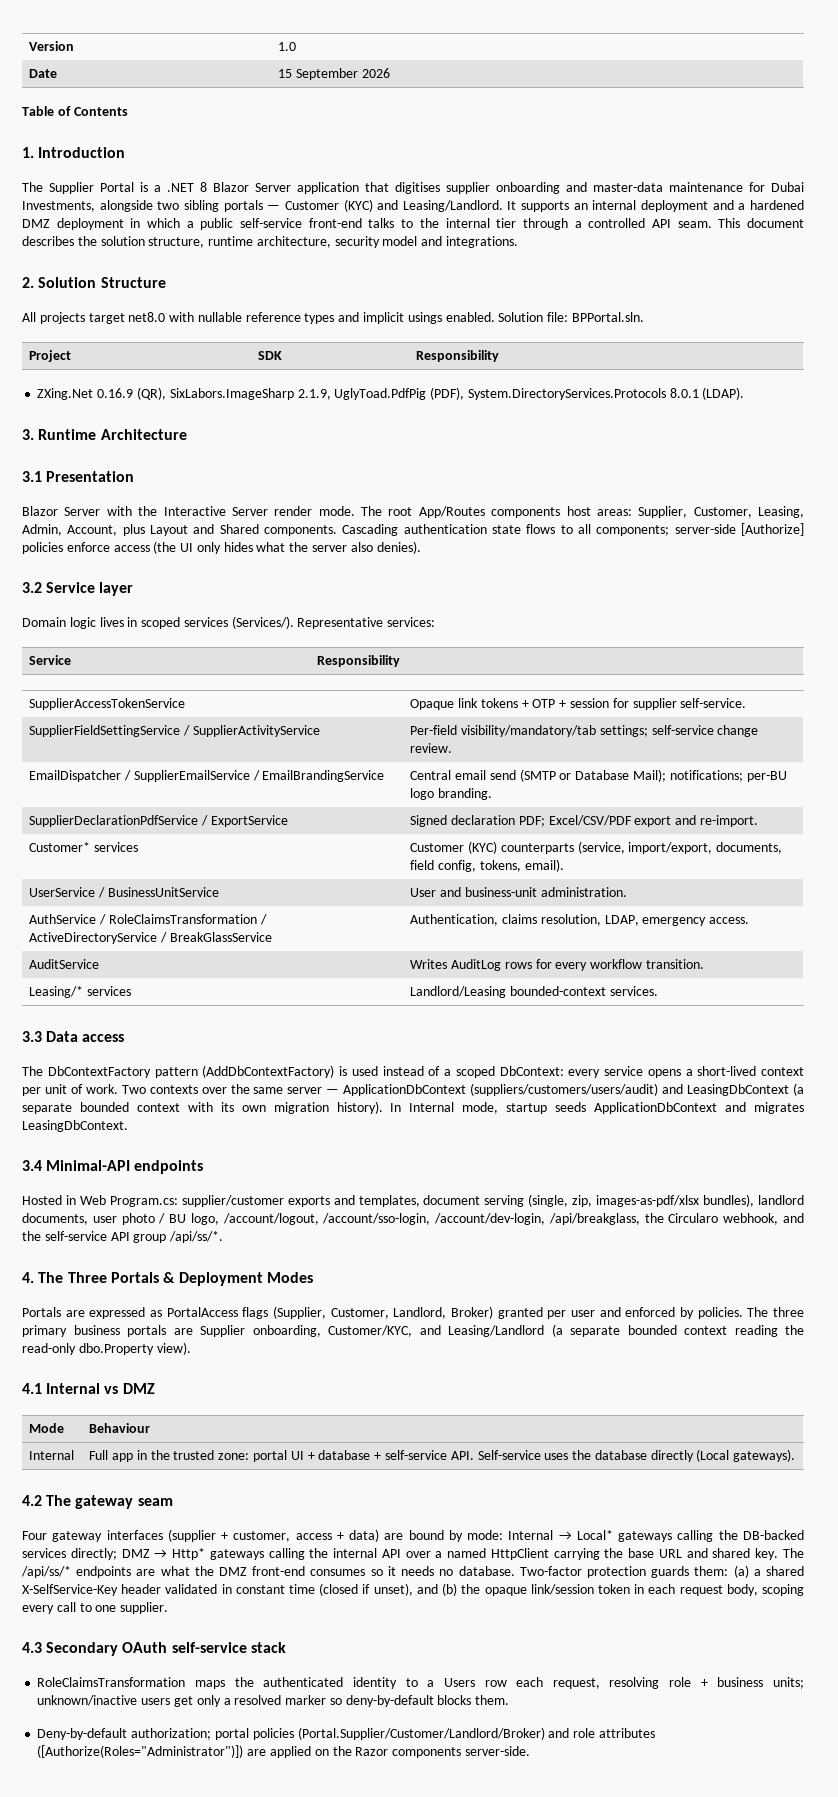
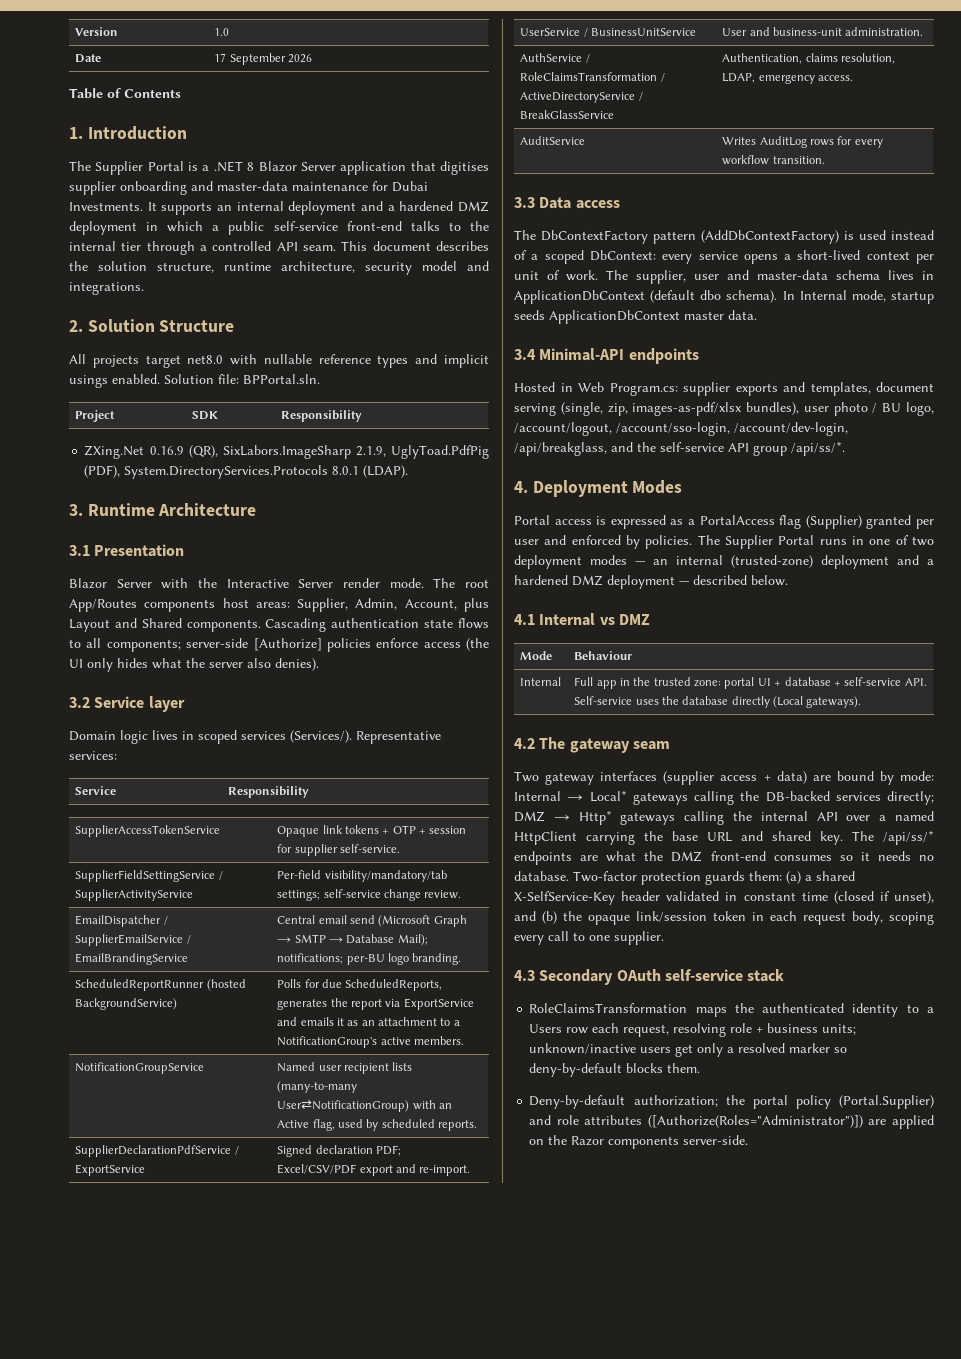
- Date | 15 September 2026
+ Date | 17 September 2026
- The Supplier Portal is a .NET 8 Blazor Server application that digitises supplier onboarding and master-data maintenance for Dubai Investments, alongside two sibling portals — Customer (KYC) and Leasing/Landlord.
+ The Supplier Portal is a .NET 8 Blazor Server application that digitises supplier onboarding and master-data maintenance for Dubai Investments.
- The root App/Routes components host areas: Supplier, Customer, Leasing, Admin, Account, plus Layout and Shared components.
+ The root App/Routes components host areas: Supplier, Admin, Account, plus Layout and Shared components.
- EmailDispatcher / SupplierEmailService / EmailBrandingService | Central email send (SMTP or Database Mail); notifications; per-BU logo branding.
+ EmailDispatcher / SupplierEmailService / EmailBrandingService | Central email send (Microsoft Graph → SMTP → Database Mail); notifications; per-BU logo branding.
+ ScheduledReportRunner (hosted BackgroundService) | Polls for due ScheduledReports, generates the report via ExportService and emails it as an attachment to a NotificationGroup's active members.
+ NotificationGroupService | Named user recipient lists (many-to-many User⇄NotificationGroup) with an Active flag, used by scheduled reports.
- Customer* services | Customer (KYC) counterparts (service, import/export, documents, field config, tokens, email).
- Leasing/* services | Landlord/Leasing bounded-context services.
- Two contexts over the same server — ApplicationDbContext (suppliers/customers/users/audit) and LeasingDbContext (a separate bounded context with its own migration history).
+ The supplier, user and master-data schema lives in ApplicationDbContext (default dbo schema).
- In Internal mode, startup seeds ApplicationDbContext and migrates LeasingDbContext.
+ In Internal mode, startup seeds ApplicationDbContext master data.
- Hosted in Web Program.cs: supplier/customer exports and templates, document serving (single, zip, images-as-pdf/xlsx bundles), landlord documents, user photo / BU logo, /account/logout, /account/sso-login, /account/dev-login, /api/breakglass, the Circularo webhook, and the self-service API group /api/ss/*.
+ Hosted in Web Program.cs: supplier exports and templates, document serving (single, zip, images-as-pdf/xlsx bundles), user photo / BU logo, /account/logout, /account/sso-login, /account/dev-login, /api/breakglass, and the self-service API group /api/ss/*.
- 4. The Three Portals & Deployment Modes
- Portals are expressed as PortalAccess flags (Supplier, Customer, Landlord, Broker) granted per user and enforced by policies.
+ 4. Deployment Modes
+ Portal access is expressed as a PortalAccess flag (Supplier) granted per user and enforced by policies.
- The three primary business portals are Supplier onboarding, Customer/KYC, and Leasing/Landlord (a separate bounded context reading the read-only dbo.Property view).
+ The Supplier Portal runs in one of two deployment modes — an internal (trusted-zone) deployment and a hardened DMZ deployment — described below.
- Four gateway interfaces (supplier + customer, access + data) are bound by mode: Internal → Local* gateways calling the DB-backed services directly; DMZ → Http* gateways calling the internal API over a named HttpClient carrying the base URL and shared key.
+ Two gateway interfaces (supplier access + data) are bound by mode: Internal → Local* gateways calling the DB-backed services directly; DMZ → Http* gateways calling the internal API over a named HttpClient carrying the base URL and shared key.
- Deny-by-default authorization; portal policies (Portal.Supplier/Customer/Landlord/Broker) and role attributes ([Authorize(Roles="Administrator")]) are applied on the Razor components server-side.
+ Deny-by-default authorization; the portal policy (Portal.Supplier) and role attributes ([Authorize(Roles="Administrator")]) are applied on the Razor components server-side.

